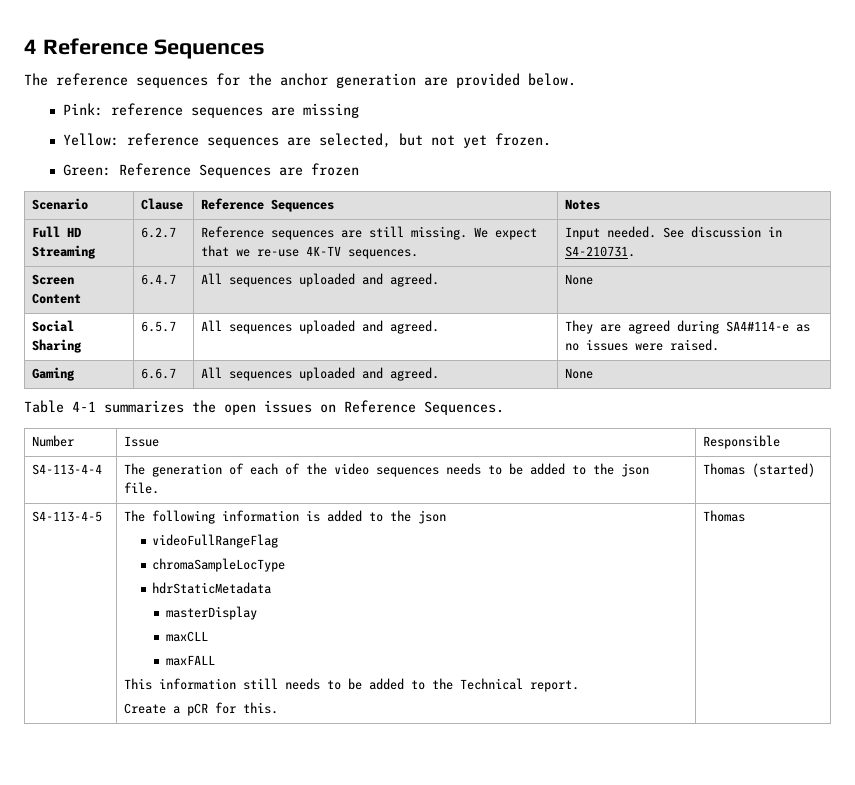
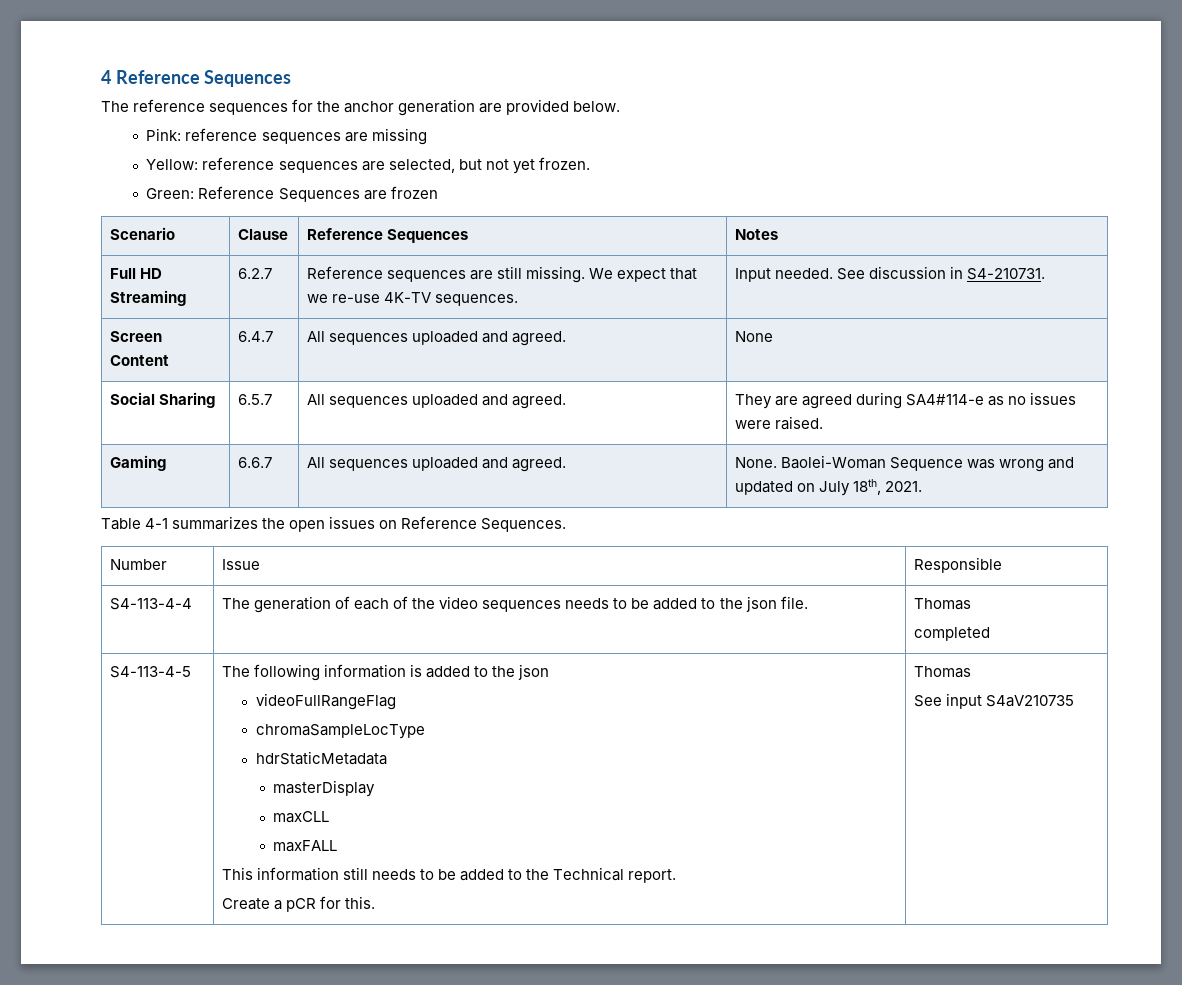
- Gaming | 6.6.7 | All sequences uploaded and agreed. | None
+ Gaming | 6.6.7 | All sequences uploaded and agreed. | None. Baolei-Woman Sequence was wrong and updated on July 18th, 2021.
- S4-113-4-4 | The generation of each of the video sequences needs to be added to the json file. | Thomas (started)
+ S4-113-4-4 | The generation of each of the video sequences needs to be added to the json file. | Thomas
+ completed
  S4-113-4-5 | The following information is added to the json
  videoFullRangeFlag
  chromaSampleLocType
  hdrStaticMetadata
  masterDisplay
  maxCLL
  maxFALL
  This information still needs to be added to the Technical report.
  Create a pCR for this. | Thomas
+ See input S4aV210735

